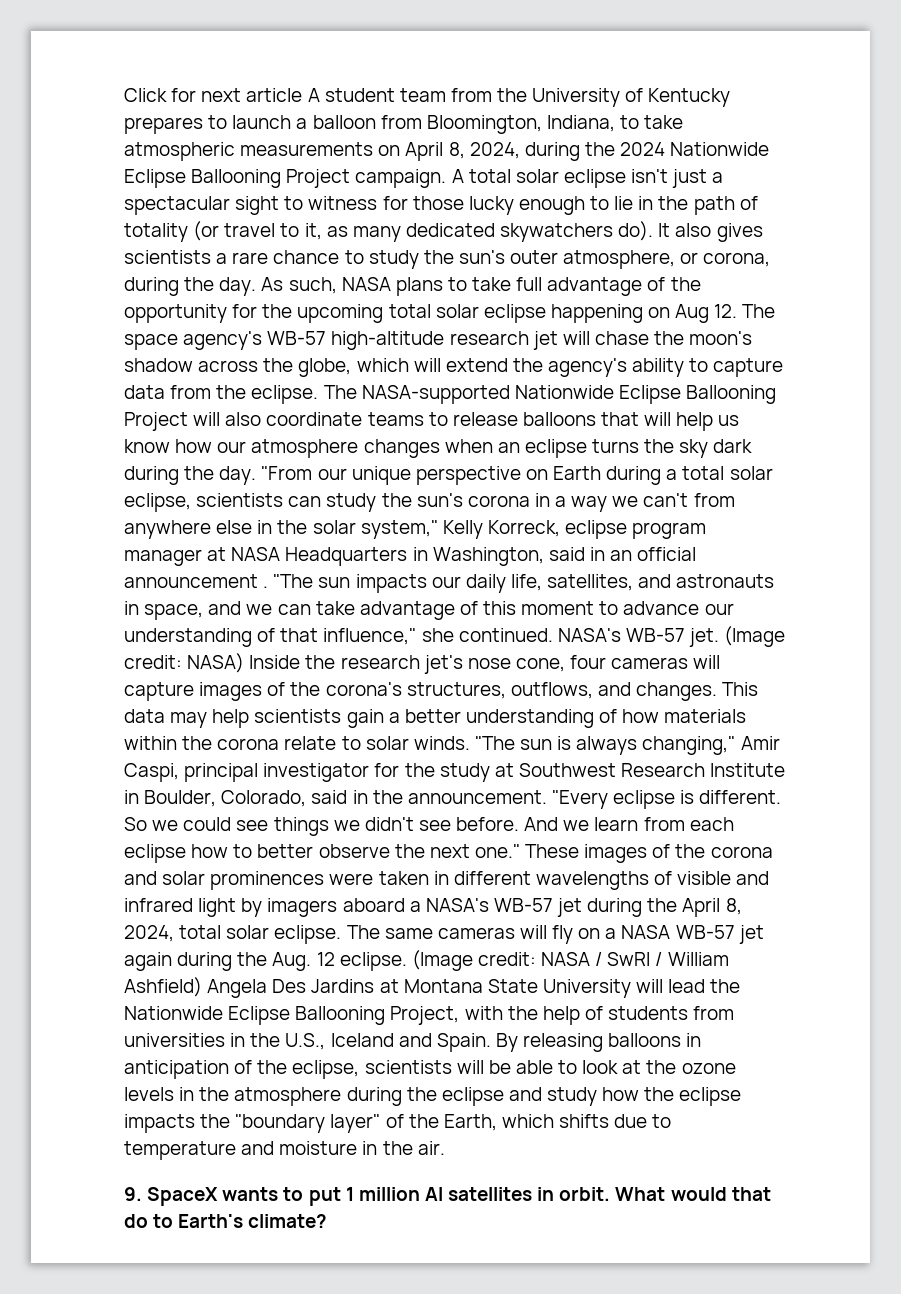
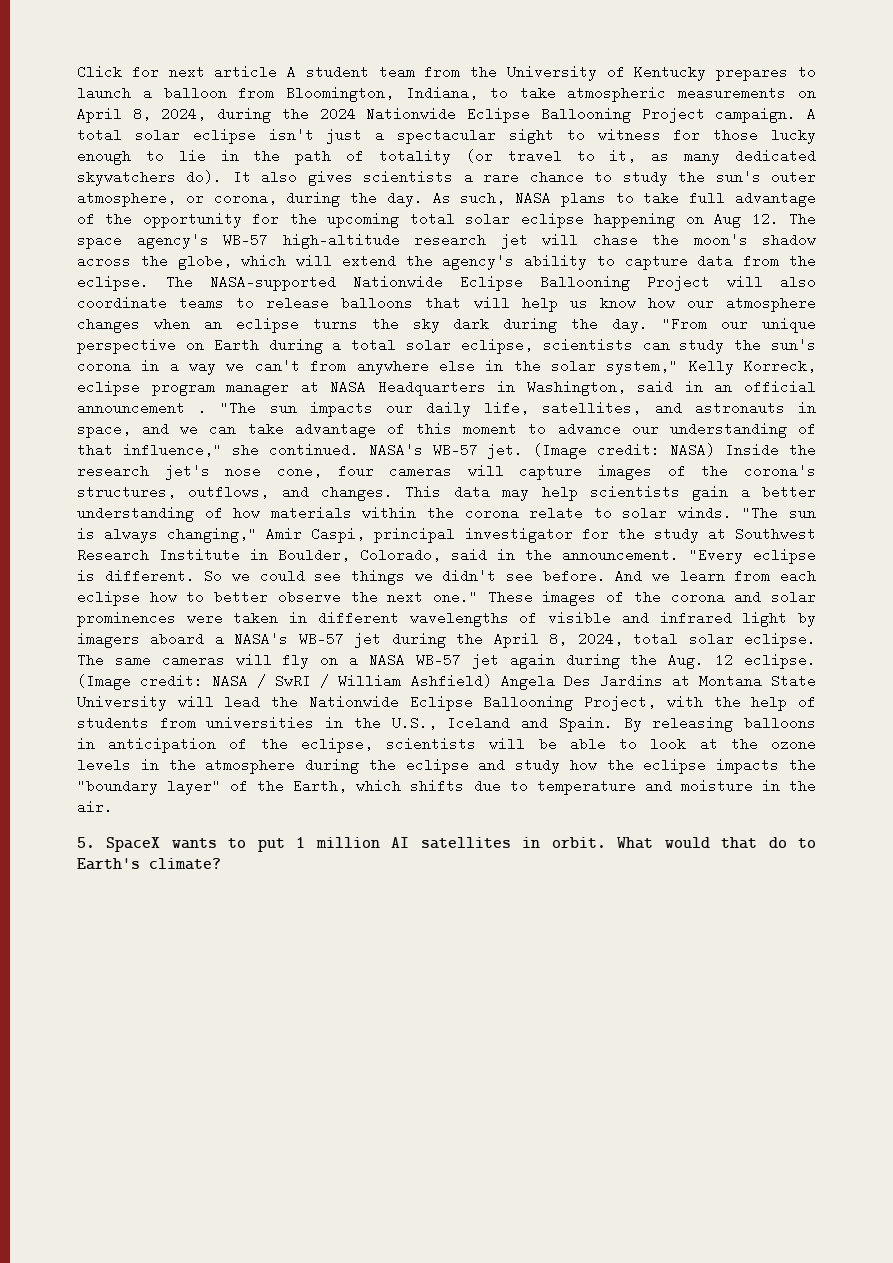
- 9. SpaceX wants to put 1 million AI satellites in orbit.
+ 5. SpaceX wants to put 1 million AI satellites in orbit.

